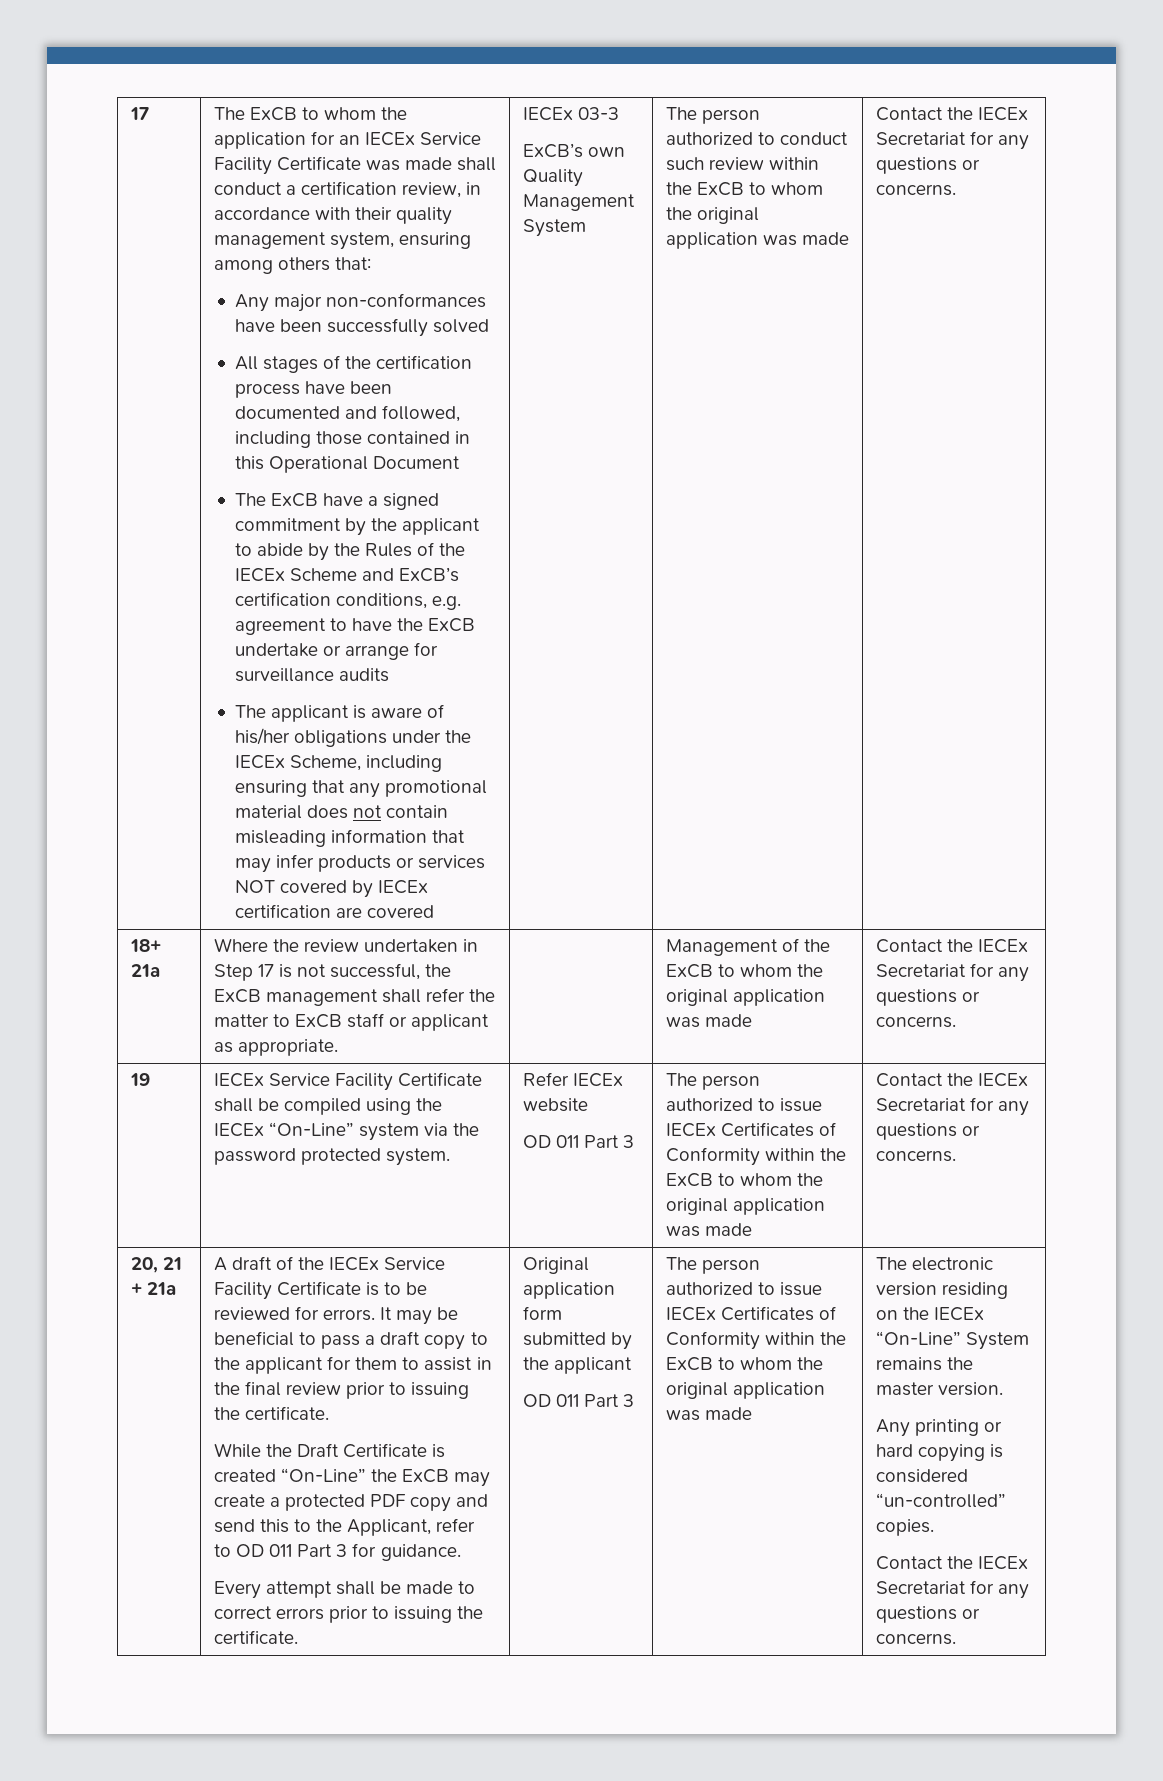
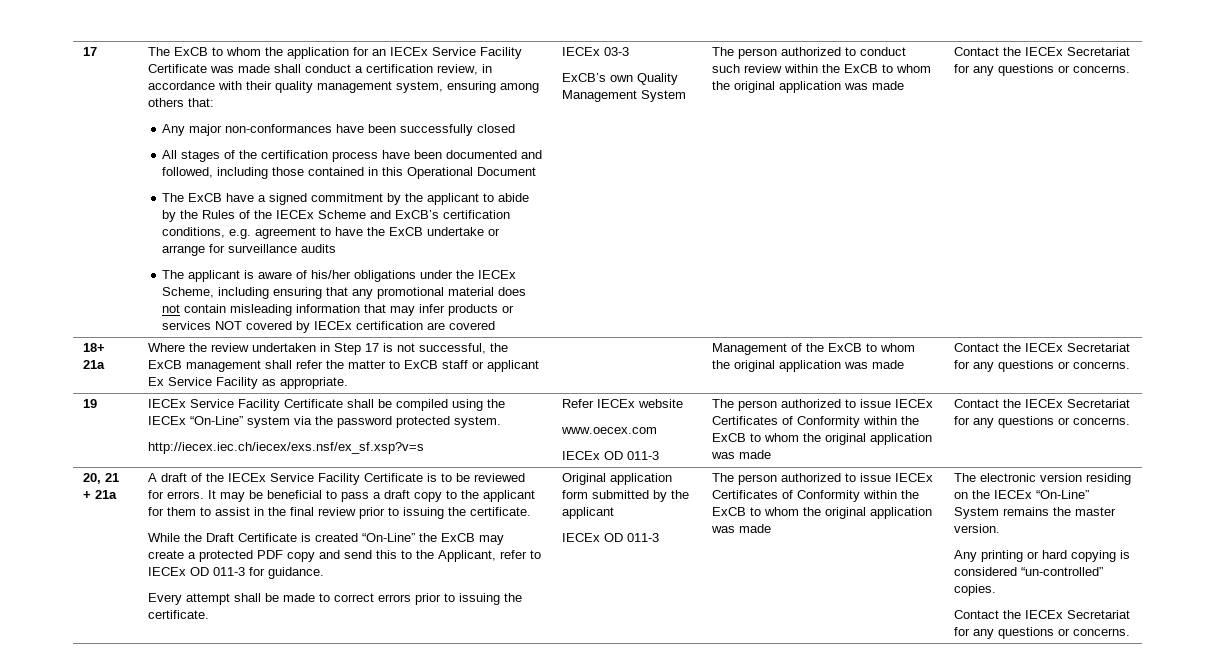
- Any major non-conformances have been successfully solved
+ Any major non-conformances have been successfully closed
- Where the review undertaken in Step 17 is not successful, the ExCB management shall refer the matter to ExCB staff or applicant as appropriate.
+ Where the review undertaken in Step 17 is not successful, the ExCB management shall refer the matter to ExCB staff or applicant Ex Service Facility as appropriate.
+ http://iecex.iec.ch/iecex/exs.nsf/ex_sf.xsp?v=s
  Refer IECEx website
- OD 011 Part 3
+ www.oecex.com
+ IECEx OD 011-3
- While the Draft Certificate is created “On-Line” the ExCB may create a protected PDF copy and send this to the Applicant, refer to OD 011 Part 3 for guidance.
+ While the Draft Certificate is created “On-Line” the ExCB may create a protected PDF copy and send this to the Applicant, refer to IECEx OD 011-3 for guidance.
  Original application form submitted by the applicant
- OD 011 Part 3
+ IECEx OD 011-3

